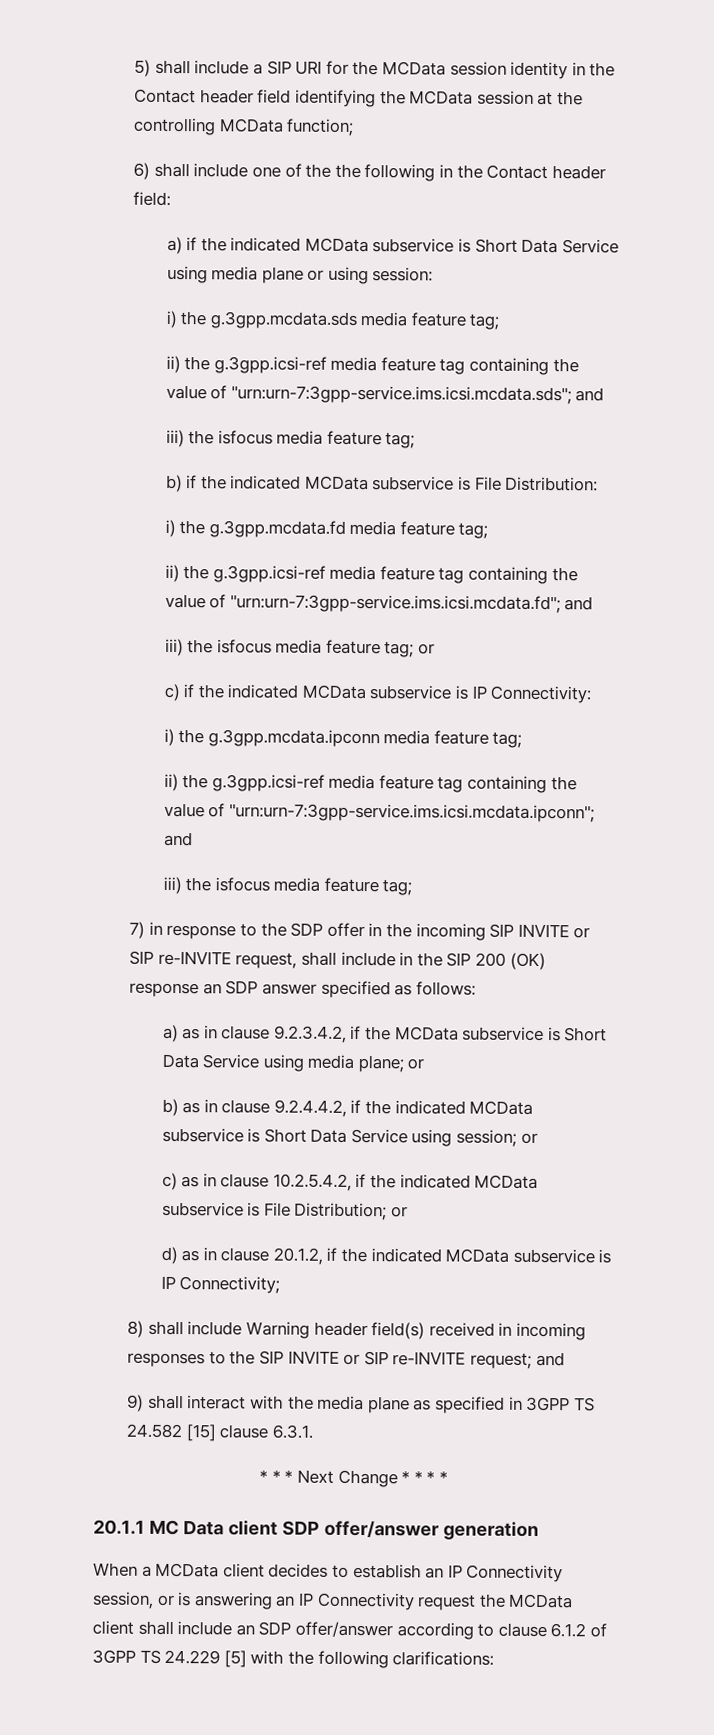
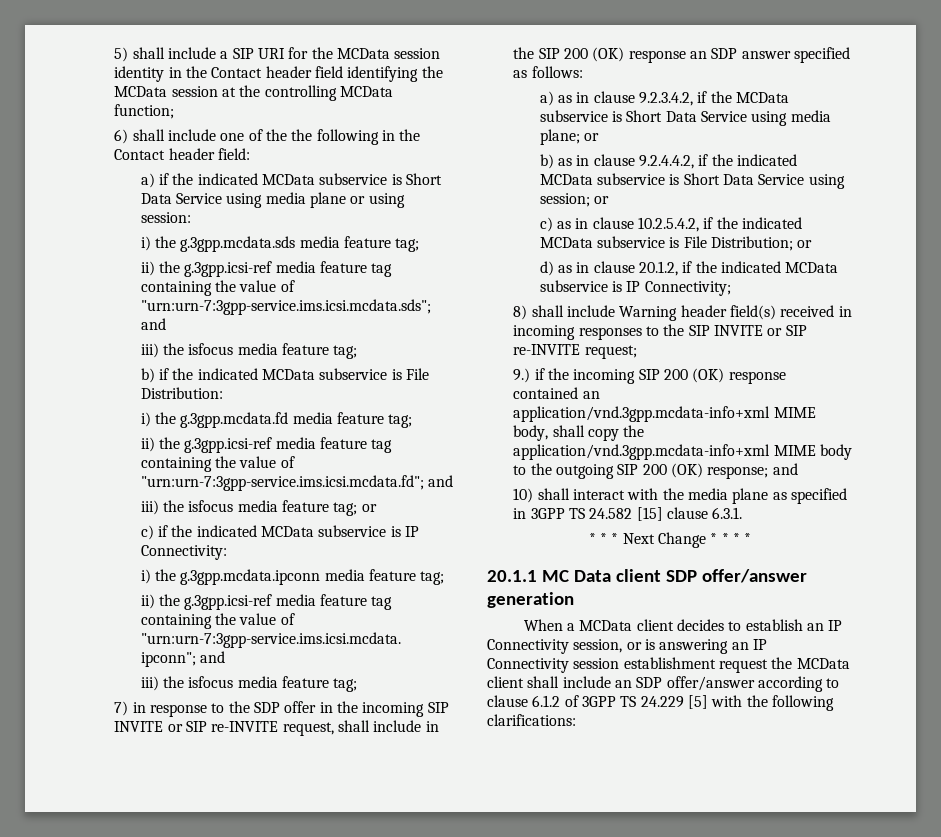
- 8) shall include Warning header field(s) received in incoming responses to the SIP INVITE or SIP re-INVITE request; and
- 9) shall interact with the media plane as specified in 3GPP TS 24.582 [15] clause 6.3.1.
+ 8) shall include Warning header field(s) received in incoming responses to the SIP INVITE or SIP re-INVITE request;
+ 9.) if the incoming SIP 200 (OK) response contained an application/vnd.3gpp.mcdata-info+xml MIME body, shall copy the application/vnd.3gpp.mcdata-info+xml MIME body to the outgoing SIP 200 (OK) response; and
+ 10) shall interact with the media plane as specified in 3GPP TS 24.582 [15] clause 6.3.1.
- When a MCData client decides to establish an IP Connectivity session, or is answering an IP Connectivity request the MCData client shall include an SDP offer/answer according to clause 6.1.2 of 3GPP TS 24.229 [5] with the following clarifications:
+ When a MCData client decides to establish an IP Connectivity session, or is answering an IP Connectivity session establishment request the MCData client shall include an SDP offer/answer according to clause 6.1.2 of 3GPP TS 24.229 [5] with the following clarifications:

